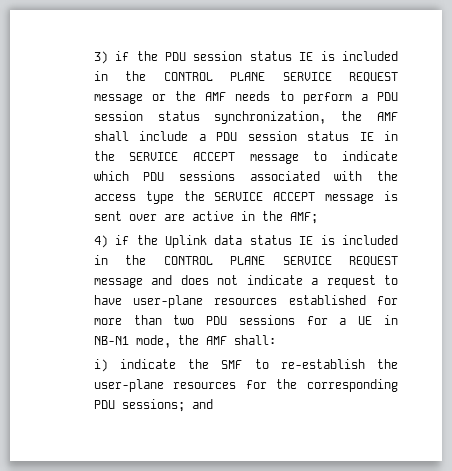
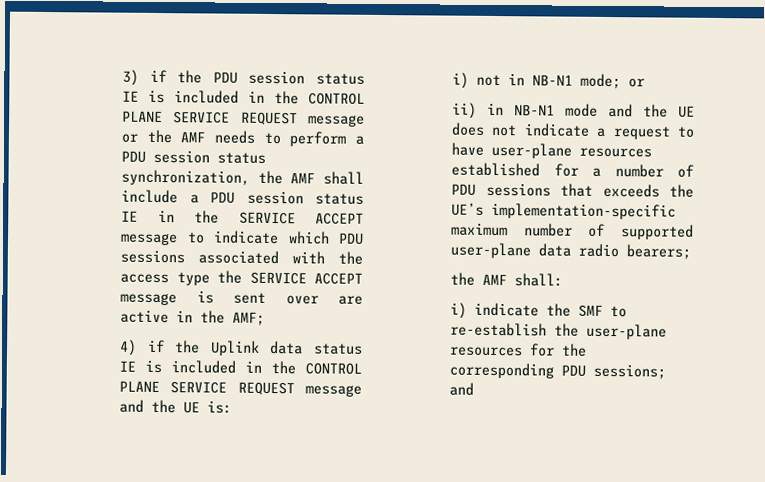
- 4) if the Uplink data status IE is included in the CONTROL PLANE SERVICE REQUEST message and does not indicate a request to have user-plane resources established for more than two PDU sessions for a UE in NB-N1 mode, the AMF shall:
+ 4) if the Uplink data status IE is included in the CONTROL PLANE SERVICE REQUEST message and the UE is:
+ i) not in NB-N1 mode; or
+ ii) in NB-N1 mode and the UE does not indicate a request to have user-plane resources established for a number of PDU sessions that exceeds the UE’s implementation-specific maximum number of supported user-plane data radio bearers;
+ the AMF shall:

